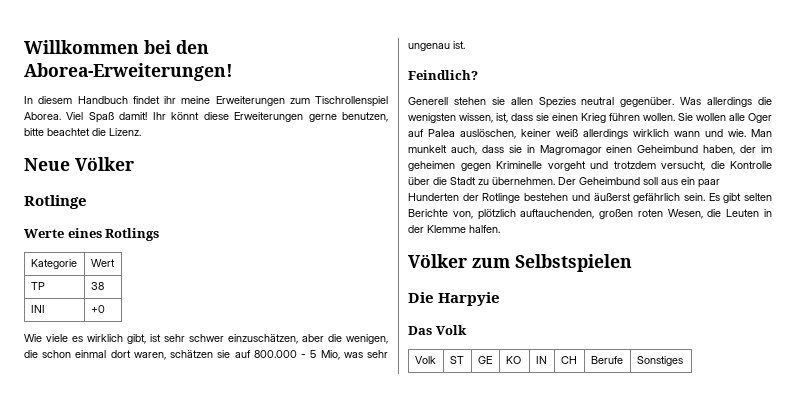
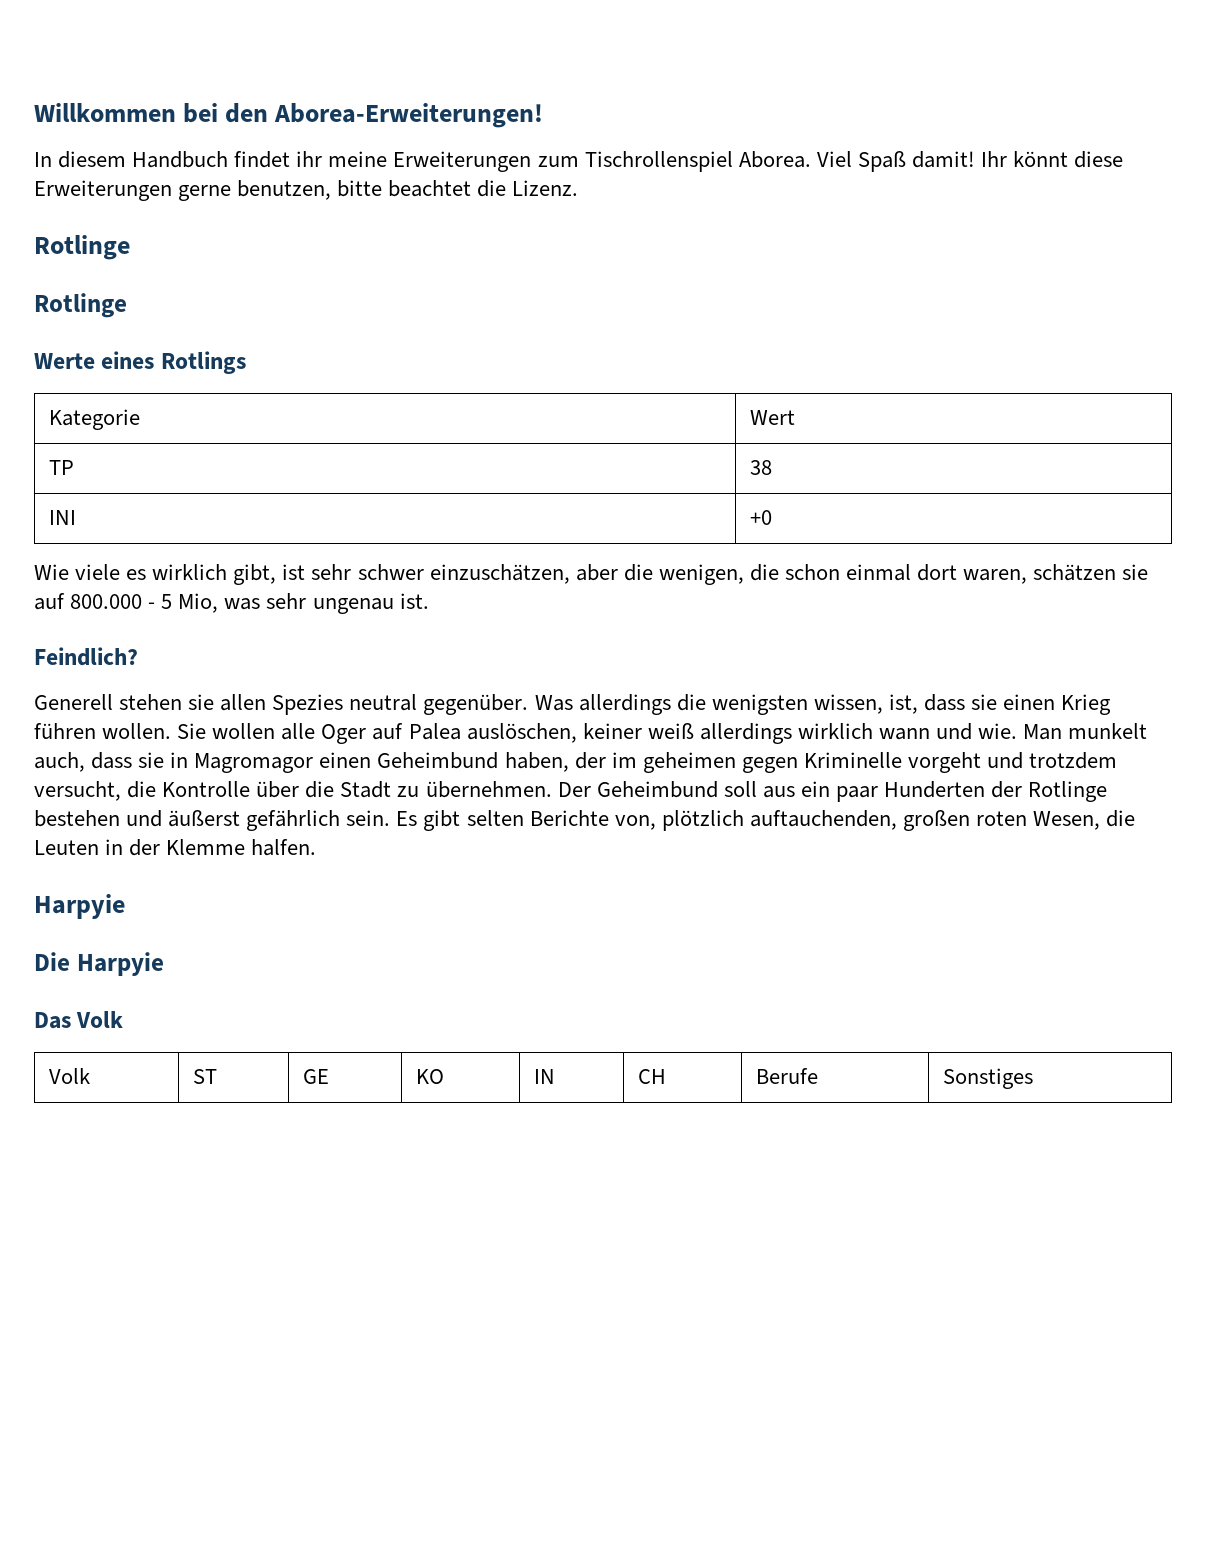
  Ihr könnt diese Erweiterungen gerne benutzen, bitte beachtet die Lizenz.
- Neue Völker
+ Rotlinge
  Es gibt selten Berichte von, plötzlich auftauchenden, großen roten Wesen, die Leuten in der Klemme halfen.
- Völker zum Selbstspielen
+ Harpyie

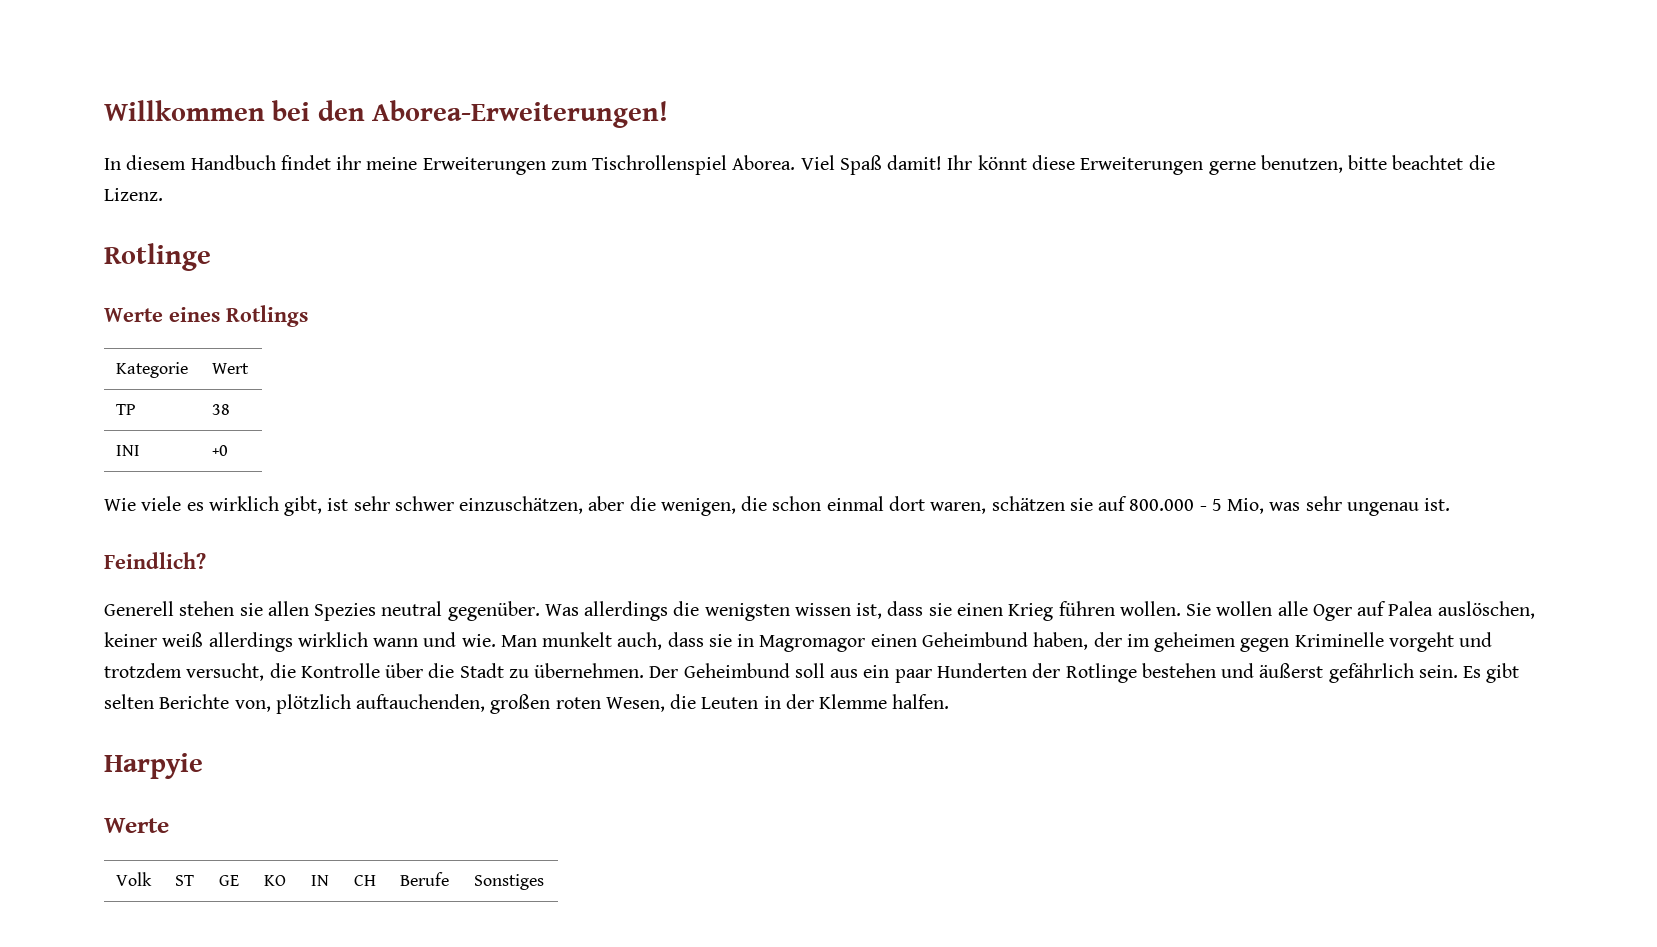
  Ihr könnt diese Erweiterungen gerne benutzen, bitte beachtet die Lizenz.
- Rotlinge
- Was allerdings die wenigsten wissen, ist, dass sie einen Krieg führen wollen.
+ Was allerdings die wenigsten wissen ist, dass sie einen Krieg führen wollen.
  Es gibt selten Berichte von, plötzlich auftauchenden, großen roten Wesen, die Leuten in der Klemme halfen.
  Harpyie
- Die Harpyie
- Das Volk
+ Werte

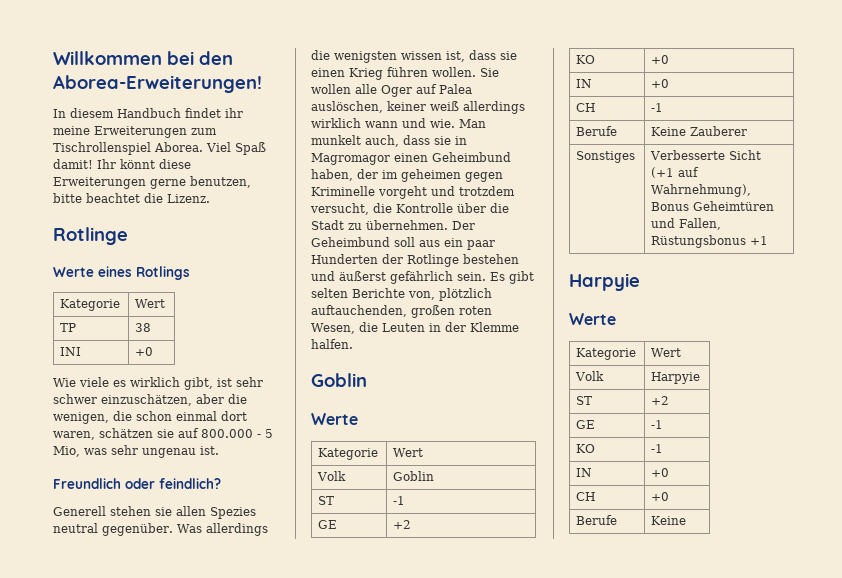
- Feindlich?
+ Freundlich oder feindlich?
  Es gibt selten Berichte von, plötzlich auftauchenden, großen roten Wesen, die Leuten in der Klemme halfen.
+ Goblin
+ Werte
+ Kategorie | Wert
+ Volk | Goblin
+ ST | -1
+ GE | +2
+ KO | +0
+ IN | +0
+ CH | -1
+ Berufe | Keine Zauberer
+ Sonstiges | Verbesserte Sicht (+1 auf Wahrnehmung), Bonus Geheimtüren und Fallen, Rüstungsbonus +1
  Harpyie
  Werte
- Volk | ST | GE | KO | IN | CH | Berufe | Sonstiges
+ Kategorie | Wert
+ Volk | Harpyie
+ ST | +2
+ GE | -1
+ KO | -1
+ IN | +0
+ CH | +0
+ Berufe | Keine

